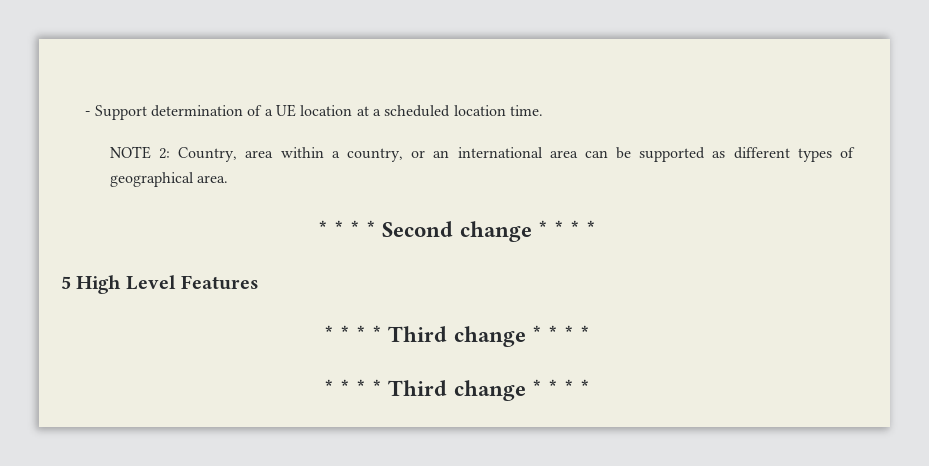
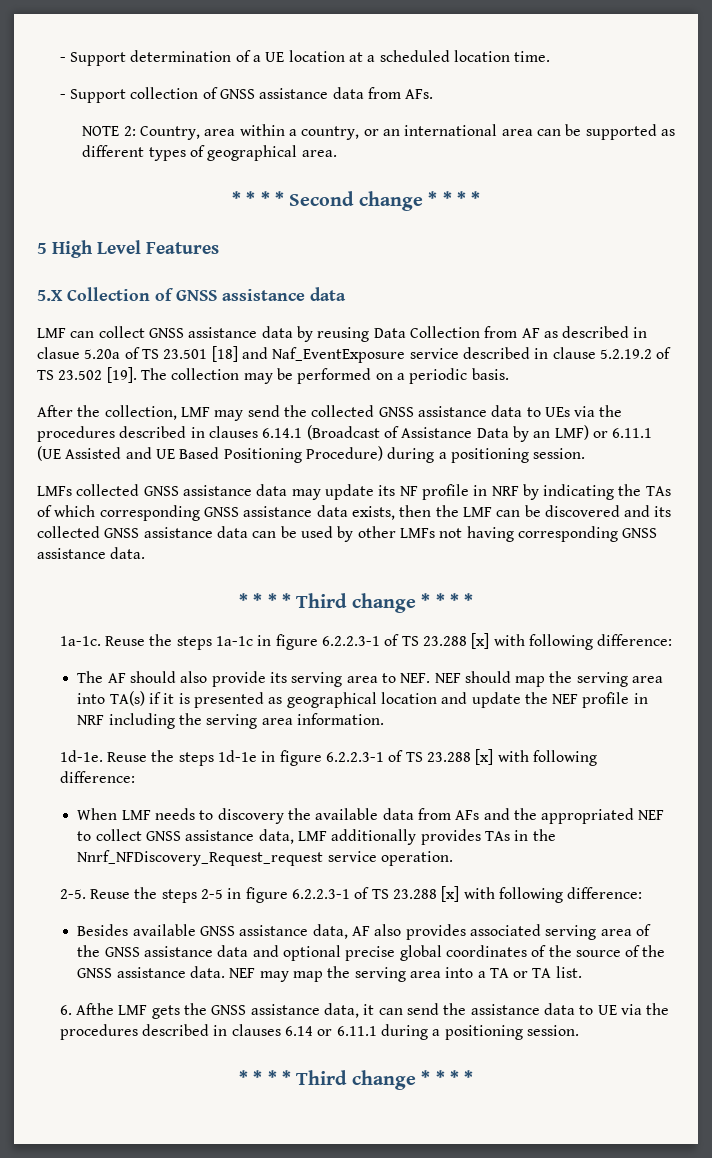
+ - Support collection of GNSS assistance data from AFs.
+ 5.X Collection of GNSS assistance data
+ LMF can collect GNSS assistance data by reusing Data Collection from AF as described in clasue 5.20a of TS 23.501 [18] and Naf_EventExposure service described in clause 5.2.19.2 of TS 23.502 [19]. The collection may be performed on a periodic basis.
+ After the collection, LMF may send the collected GNSS assistance data to UEs via the procedures described in clauses 6.14.1 (Broadcast of Assistance Data by an LMF) or 6.11.1 (UE Assisted and UE Based Positioning Procedure) during a positioning session.
+ LMFs collected GNSS assistance data may update its NF profile in NRF by indicating the TAs of which corresponding GNSS assistance data exists, then the LMF can be discovered and its collected GNSS assistance data can be used by other LMFs not having corresponding GNSS assistance data.
+ 1a-1c. Reuse the steps 1a-1c in figure 6.2.2.3-1 of TS 23.288 [x] with following difference:
+ The AF should also provide its serving area to NEF. NEF should map the serving area into TA(s) if it is presented as geographical location and update the NEF profile in NRF including the serving area information.
+ 1d-1e. Reuse the steps 1d-1e in figure 6.2.2.3-1 of TS 23.288 [x] with following difference:
+ When LMF needs to discovery the available data from AFs and the appropriated NEF to collect GNSS assistance data, LMF additionally provides TAs in the Nnrf_NFDiscovery_Request_request service operation.
+ 2-5. Reuse the steps 2-5 in figure 6.2.2.3-1 of TS 23.288 [x] with following difference:
+ Besides available GNSS assistance data, AF also provides associated serving area of the GNSS assistance data and optional precise global coordinates of the source of the GNSS assistance data. NEF may map the serving area into a TA or TA list.
+ 6. Afthe LMF gets the GNSS assistance data, it can send the assistance data to UE via the procedures described in clauses 6.14 or 6.11.1 during a positioning session.

